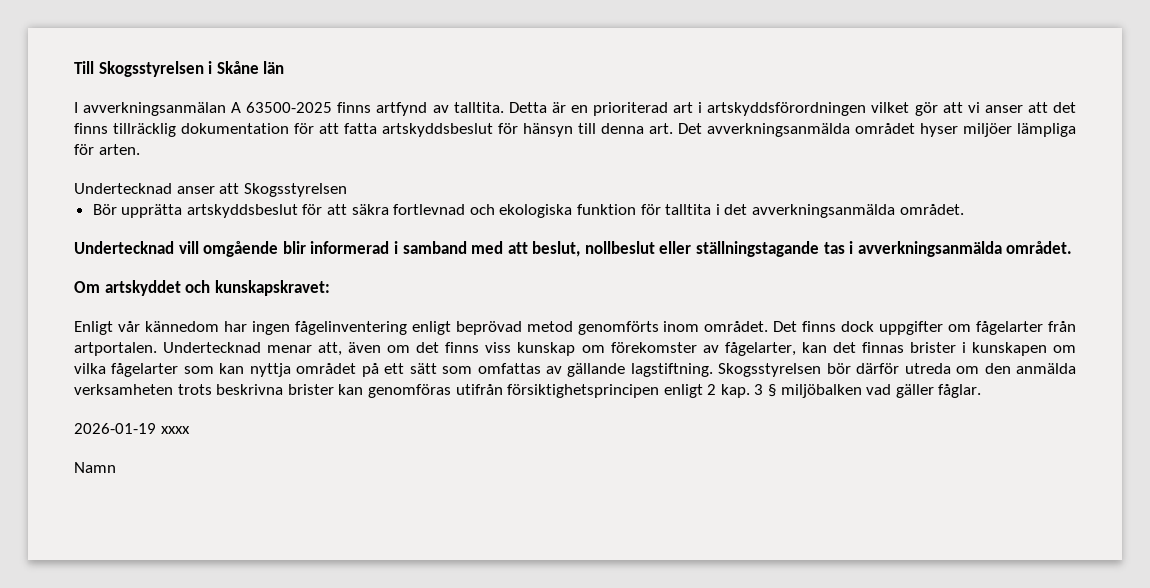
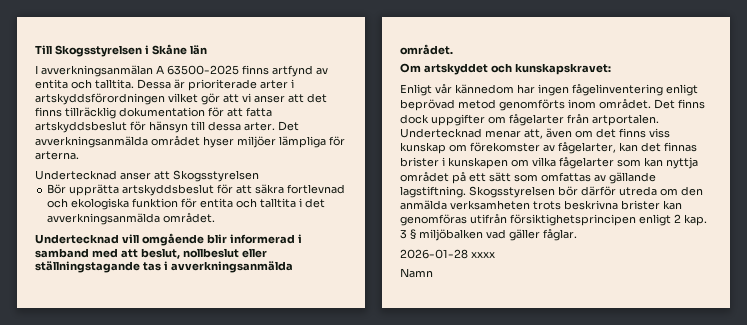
- I avverkningsanmälan A 63500-2025 finns artfynd av talltita. Detta är en prioriterad art i artskyddsförordningen vilket gör att vi anser att det finns tillräcklig dokumentation för att fatta artskyddsbeslut för hänsyn till denna art. Det avverkningsanmälda området hyser miljöer lämpliga för arten.
+ I avverkningsanmälan A 63500-2025 finns artfynd av entita och talltita. Dessa är prioriterade arter i artskyddsförordningen vilket gör att vi anser att det finns tillräcklig dokumentation för att fatta artskyddsbeslut för hänsyn till dessa arter. Det avverkningsanmälda området hyser miljöer lämpliga för arterna.
- Bör upprätta artskyddsbeslut för att säkra fortlevnad och ekologiska funktion för talltita i det avverkningsanmälda området.
+ Bör upprätta artskyddsbeslut för att säkra fortlevnad och ekologiska funktion för entita och talltita i det avverkningsanmälda området.
- 2026-01-19 xxxx
+ 2026-01-28 xxxx

